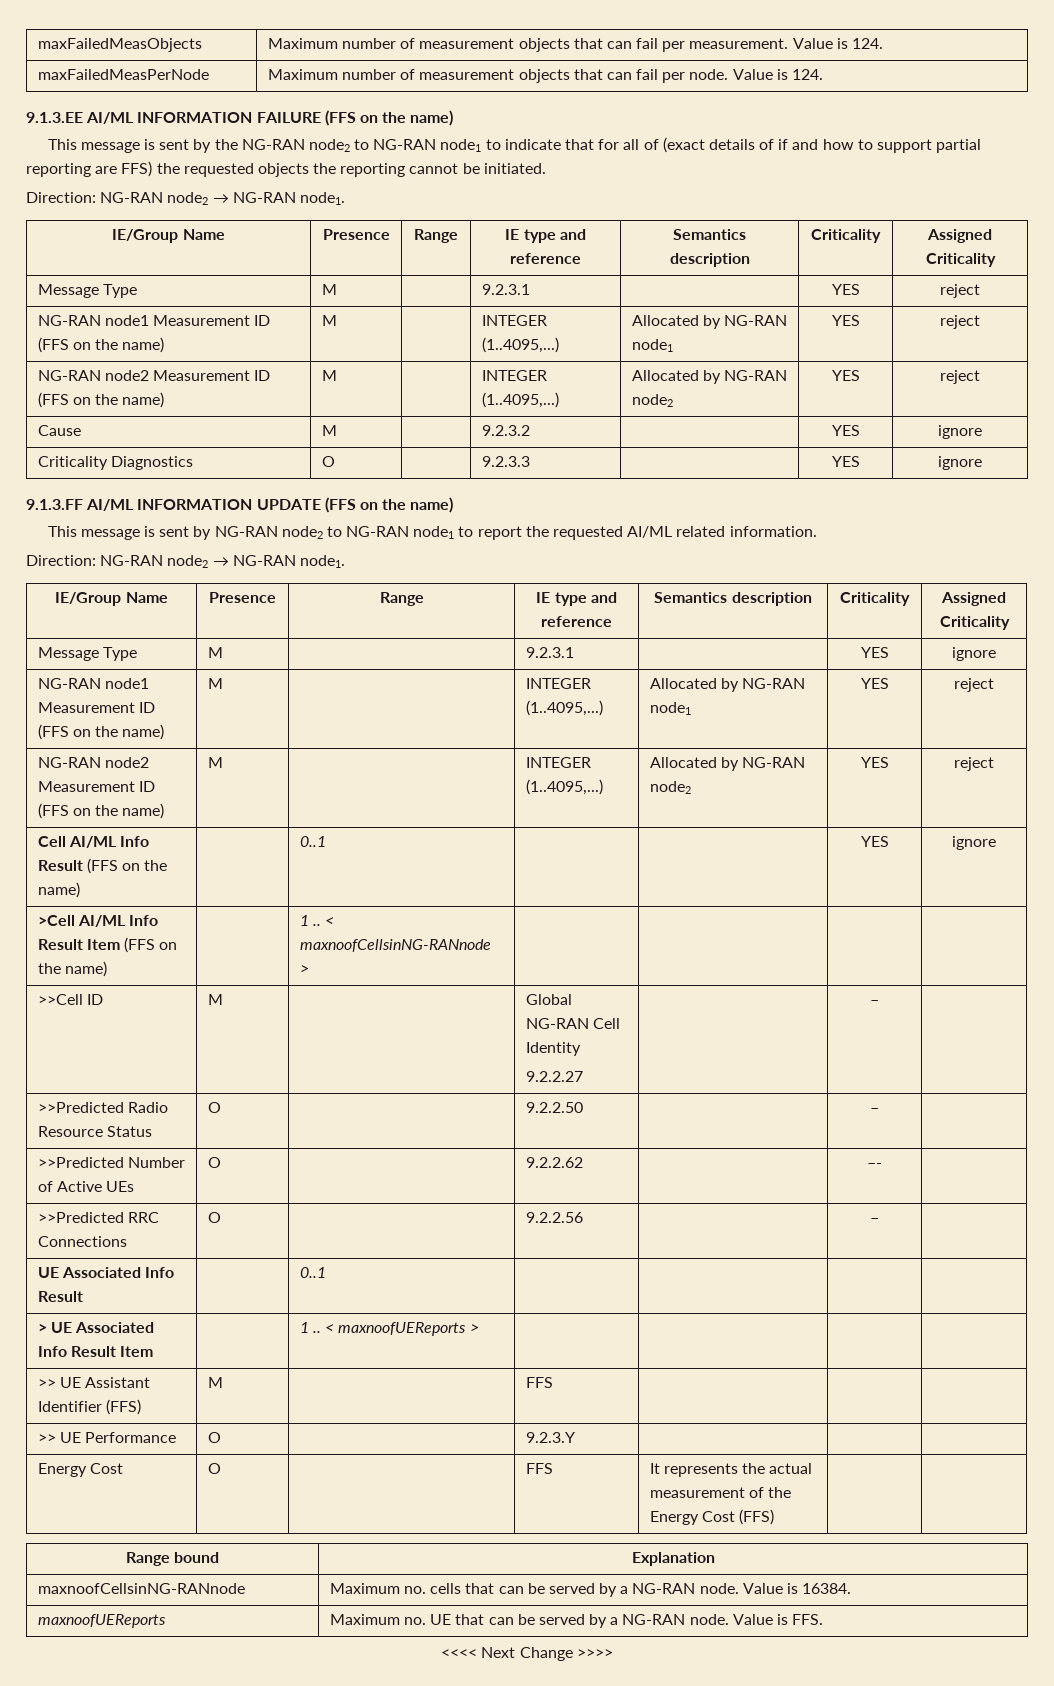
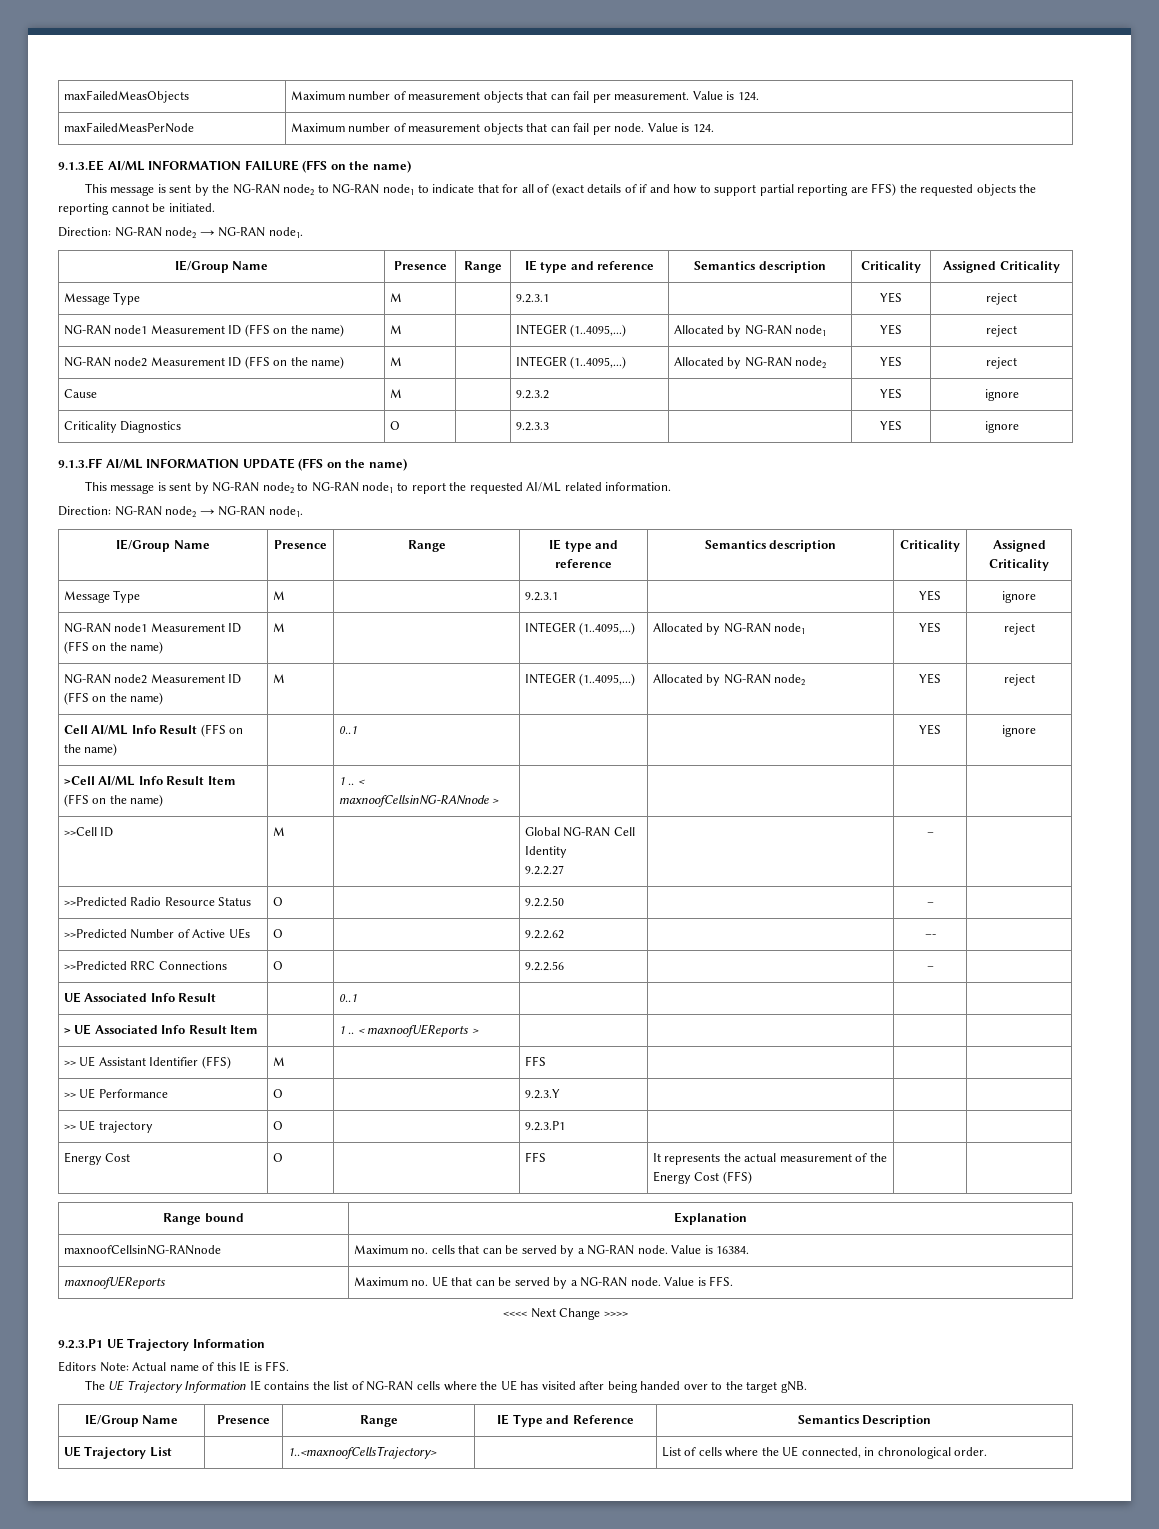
+ >> UE trajectory | O | | 9.2.3.P1 | | |
+ 9.2.3.P1 UE Trajectory Information
+ Editors Note: Actual name of this IE is FFS.
+ The UE Trajectory Information IE contains the list of NG-RAN cells where the UE has visited after being handed over to the target gNB.
+ IE/Group Name | Presence | Range | IE Type and Reference | Semantics Description
+ UE Trajectory List | | 1..<maxnoofCellsTrajectory> | | List of cells where the UE connected, in chronological order.

